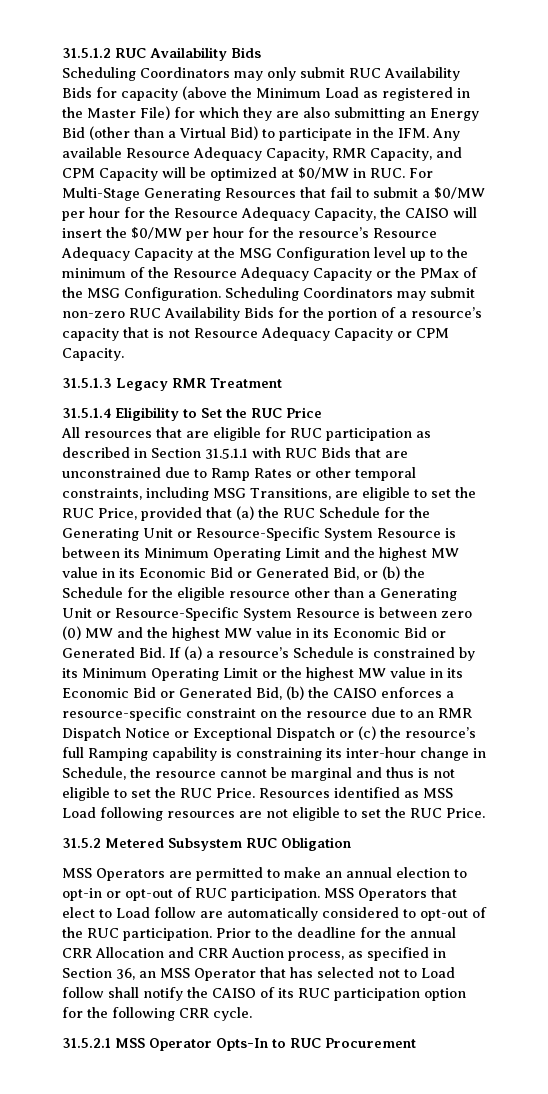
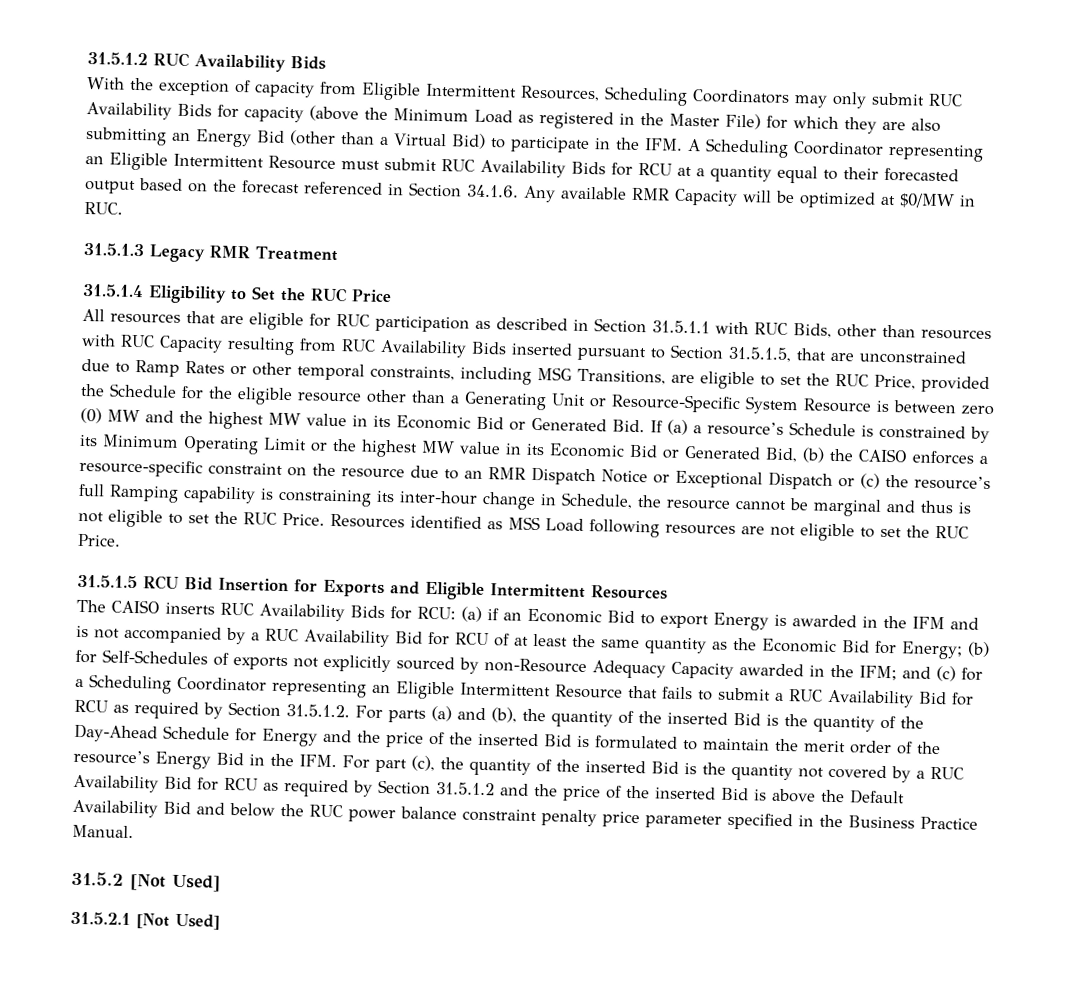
- Scheduling Coordinators may only submit RUC Availability Bids for capacity (above the Minimum Load as registered in the Master File) for which they are also submitting an Energy Bid (other than a Virtual Bid) to participate in the IFM. Any available Resource Adequacy Capacity, RMR Capacity, and CPM Capacity will be optimized at $0/MW in RUC. For Multi-Stage Generating Resources that fail to submit a $0/MW per hour for the Resource Adequacy Capacity, the CAISO will insert the $0/MW per hour for the resource’s Resource Adequacy Capacity at the MSG Configuration level up to the minimum of the Resource Adequacy Capacity or the PMax of the MSG Configuration. Scheduling Coordinators may submit non-zero RUC Availability Bids for the portion of a resource’s capacity that is not Resource Adequacy Capacity or CPM Capacity.
+ With the exception of capacity from Eligible Intermittent Resources, Scheduling Coordinators may only submit RUC Availability Bids for capacity (above the Minimum Load as registered in the Master File) for which they are also submitting an Energy Bid (other than a Virtual Bid) to participate in the IFM. A Scheduling Coordinator representing an Eligible Intermittent Resource must submit RUC Availability Bids for RCU at a quantity equal to their forecasted output based on the forecast referenced in Section 34.1.6. Any available RMR Capacity will be optimized at $0/MW in RUC.
- All resources that are eligible for RUC participation as described in Section 31.5.1.1 with RUC Bids that are unconstrained due to Ramp Rates or other temporal constraints, including MSG Transitions, are eligible to set the RUC Price, provided that (a) the RUC Schedule for the Generating Unit or Resource-Specific System Resource is between its Minimum Operating Limit and the highest MW value in its Economic Bid or Generated Bid, or (b) the Schedule for the eligible resource other than a Generating Unit or Resource-Specific System Resource is between zero (0) MW and the highest MW value in its Economic Bid or Generated Bid. If (a) a resource’s Schedule is constrained by its Minimum Operating Limit or the highest MW value in its Economic Bid or Generated Bid, (b) the CAISO enforces a resource-specific constraint on the resource due to an RMR Dispatch Notice or Exceptional Dispatch or (c) the resource’s full Ramping capability is constraining its inter-hour change in Schedule, the resource cannot be marginal and thus is not eligible to set the RUC Price.
+ All resources that are eligible for RUC participation as described in Section 31.5.1.1 with RUC Bids, other than resources with RUC Capacity resulting from RUC Availability Bids inserted pursuant to Section 31.5.1.5, that are unconstrained due to Ramp Rates or other temporal constraints, including MSG Transitions, are eligible to set the RUC Price, provided the Schedule for the eligible resource other than a Generating Unit or Resource-Specific System Resource is between zero (0) MW and the highest MW value in its Economic Bid or Generated Bid. If (a) a resource’s Schedule is constrained by its Minimum Operating Limit or the highest MW value in its Economic Bid or Generated Bid, (b) the CAISO enforces a resource-specific constraint on the resource due to an RMR Dispatch Notice or Exceptional Dispatch or (c) the resource’s full Ramping capability is constraining its inter-hour change in Schedule, the resource cannot be marginal and thus is not eligible to set the RUC Price.
- 31.5.2 Metered Subsystem RUC Obligation
- MSS Operators are permitted to make an annual election to opt-in or opt-out of RUC participation. MSS Operators that elect to Load follow are automatically considered to opt-out of the RUC participation. Prior to the deadline for the annual CRR Allocation and CRR Auction process, as specified in Section 36, an MSS Operator that has selected not to Load follow shall notify the CAISO of its RUC participation option for the following CRR cycle.
- 31.5.2.1 MSS Operator Opts-In to RUC Procurement
+ 31.5.1.5 RCU Bid Insertion for Exports and Eligible Intermittent Resources
+ The CAISO inserts RUC Availability Bids for RCU: (a) if an Economic Bid to export Energy is awarded in the IFM and is not accompanied by a RUC Availability Bid for RCU of at least the same quantity as the Economic Bid for Energy; (b) for Self-Schedules of exports not explicitly sourced by non-Resource Adequacy Capacity awarded in the IFM; and (c) for a Scheduling Coordinator representing an Eligible Intermittent Resource that fails to submit a RUC Availability Bid for RCU as required by Section 31.5.1.2. For parts (a) and (b), the quantity of the inserted Bid is the quantity of the Day-Ahead Schedule for Energy and the price of the inserted Bid is formulated to maintain the merit order of the resource’s Energy Bid in the IFM. For part (c), the quantity of the inserted Bid is the quantity not covered by a RUC Availability Bid for RCU as required by Section 31.5.1.2 and the price of the inserted Bid is above the Default Availability Bid and below the RUC power balance constraint penalty price parameter specified in the Business Practice Manual.
+ 31.5.2 [Not Used]
+ 31.5.2.1 [Not Used]

